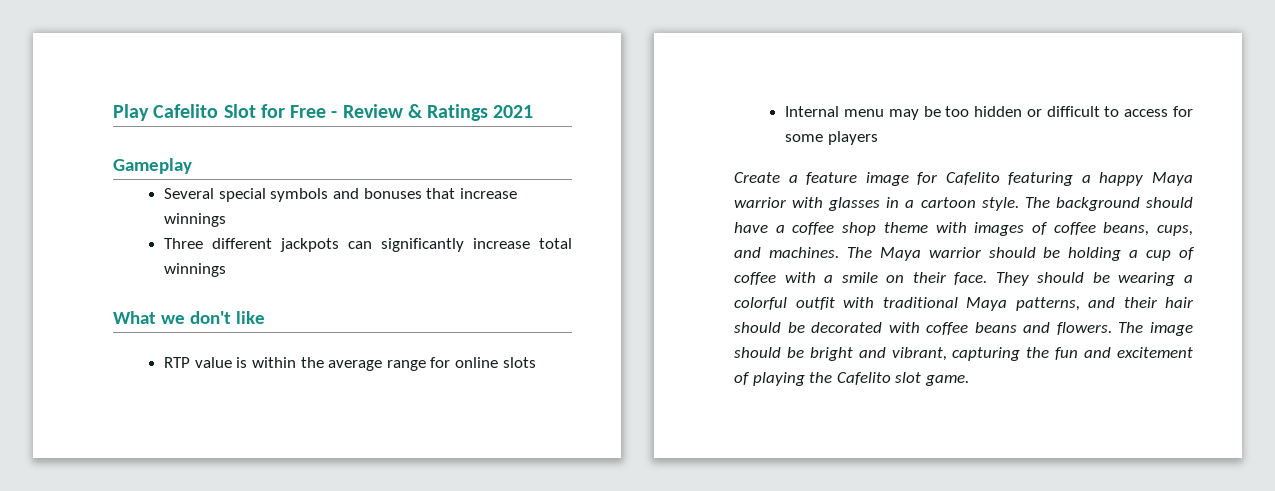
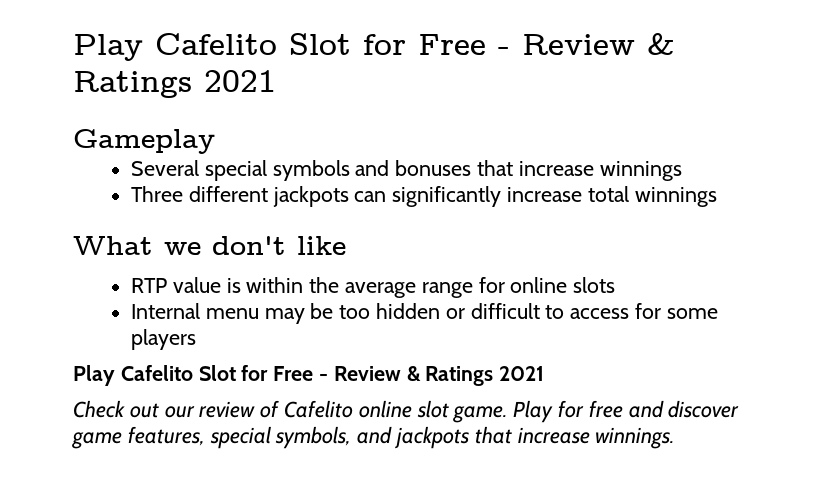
  Internal menu may be too hidden or difficult to access for some players
- Create a feature image for Cafelito featuring a happy Maya warrior with glasses in a cartoon style. The background should have a coffee shop theme with images of coffee beans, cups, and machines. The Maya warrior should be holding a cup of coffee with a smile on their face. They should be wearing a colorful outfit with traditional Maya patterns, and their hair should be decorated with coffee beans and flowers. The image should be bright and vibrant, capturing the fun and excitement of playing the Cafelito slot game.
+ Play Cafelito Slot for Free - Review & Ratings 2021
+ Check out our review of Cafelito online slot game. Play for free and discover game features, special symbols, and jackpots that increase winnings.

